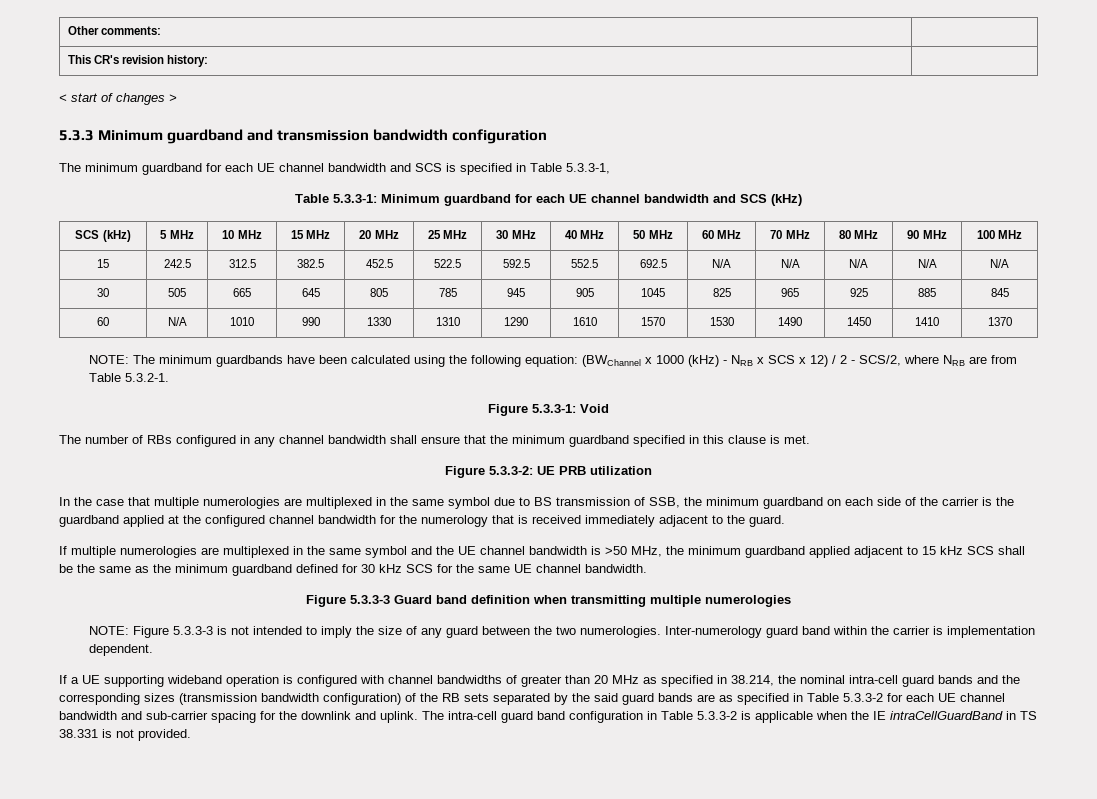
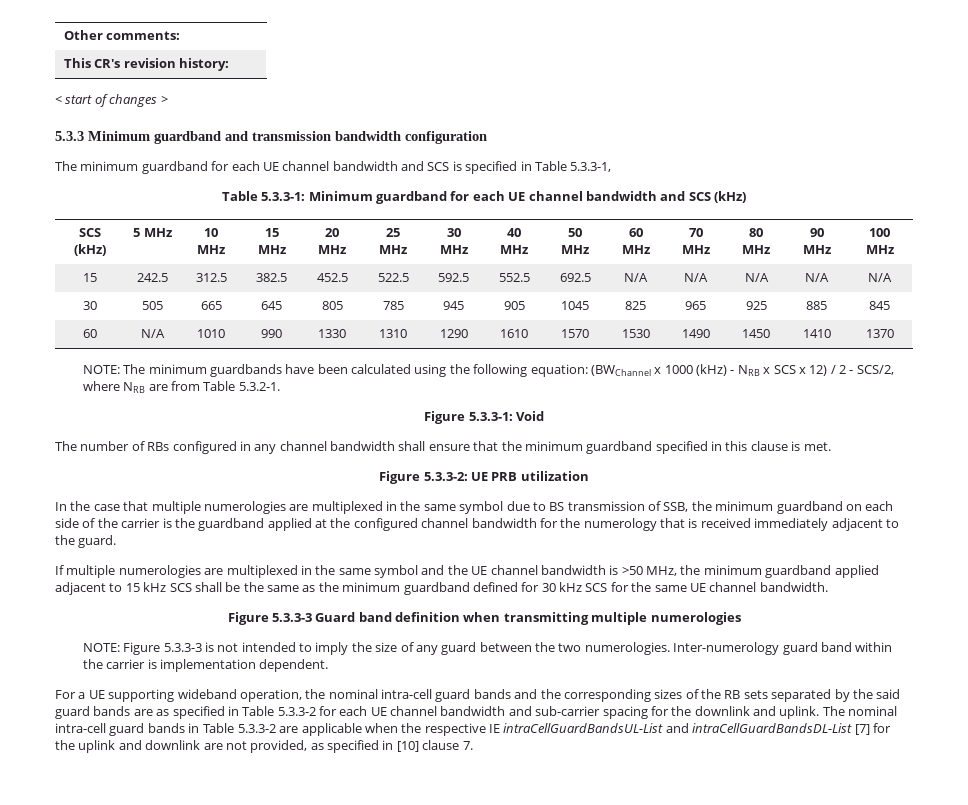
- If a UE supporting wideband operation is configured with channel bandwidths of greater than 20 MHz as specified in 38.214, the nominal intra-cell guard bands and the corresponding sizes (transmission bandwidth configuration) of the RB sets separated by the said guard bands are as specified in Table 5.3.3-2 for each UE channel bandwidth and sub-carrier spacing for the downlink and uplink.
+ For a UE supporting wideband operation, the nominal intra-cell guard bands and the corresponding sizes of the RB sets separated by the said guard bands are as specified in Table 5.3.3-2 for each UE channel bandwidth and sub-carrier spacing for the downlink and uplink.
- The intra-cell guard band configuration in Table 5.3.3-2 is applicable when the IE intraCellGuardBand in TS 38.331 is not provided.
+ The nominal intra-cell guard bands in Table 5.3.3-2 are applicable when the respective IE intraCellGuardBandsUL-List and intraCellGuardBandsDL-List [7] for the uplink and downlink are not provided, as specified in [10] clause 7.

